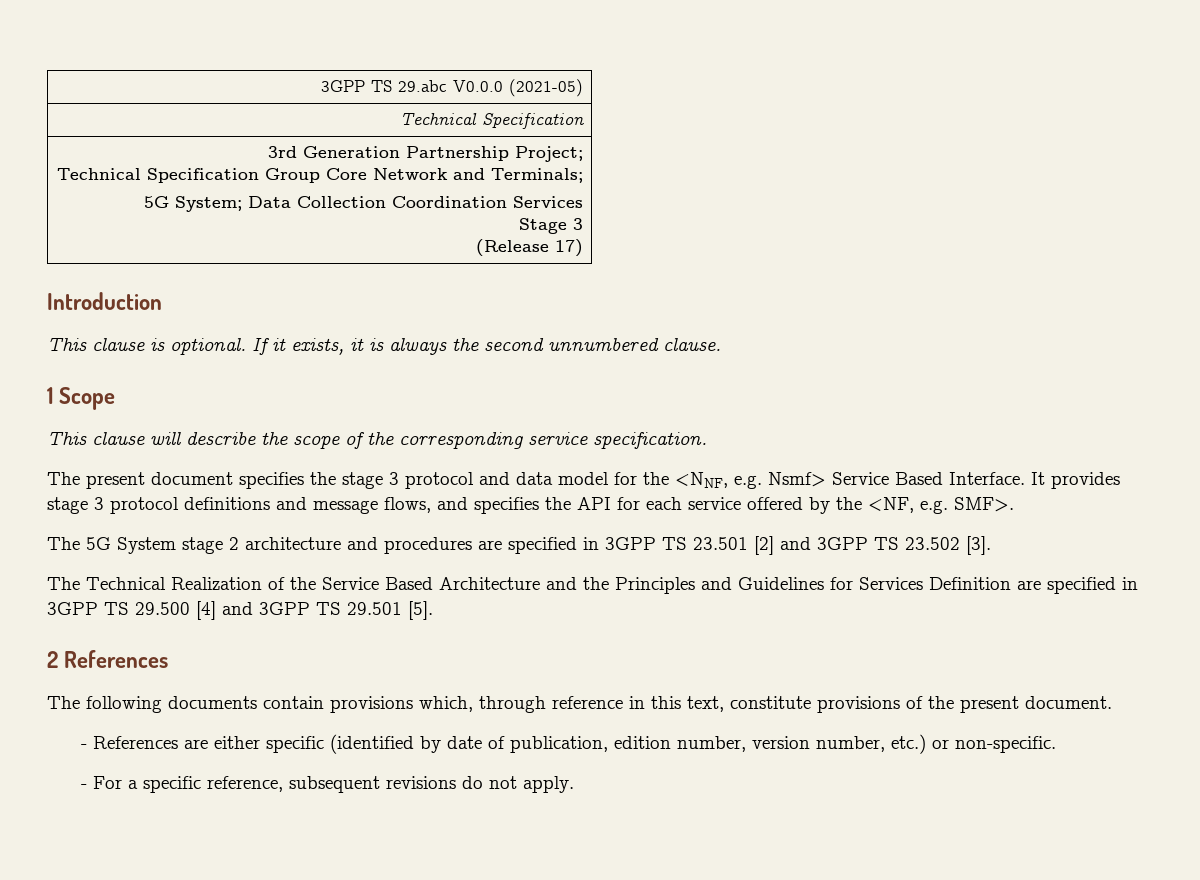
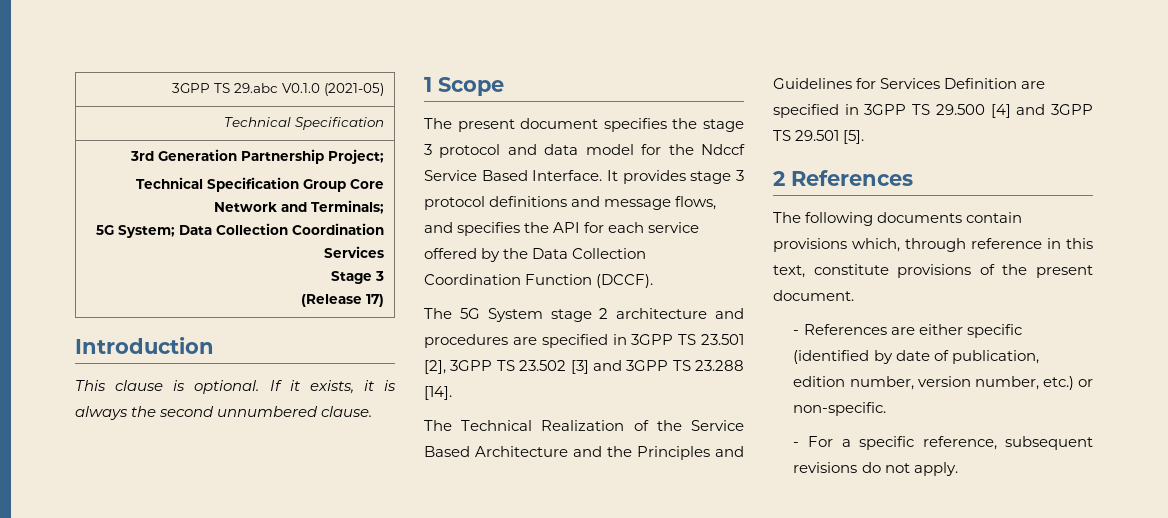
- 3GPP TS 29.abc V0.0.0 (2021-05)
+ 3GPP TS 29.abc V0.1.0 (2021-05)
- This clause will describe the scope of the corresponding service specification.
- The present document specifies the stage 3 protocol and data model for the <NNF, e.g. Nsmf> Service Based Interface.
+ The present document specifies the stage 3 protocol and data model for the Ndccf Service Based Interface.
- It provides stage 3 protocol definitions and message flows, and specifies the API for each service offered by the <NF, e.g. SMF>.
+ It provides stage 3 protocol definitions and message flows, and specifies the API for each service offered by the Data Collection Coordination Function (DCCF).
- The 5G System stage 2 architecture and procedures are specified in 3GPP TS 23.501 [2] and 3GPP TS 23.502 [3].
+ The 5G System stage 2 architecture and procedures are specified in 3GPP TS 23.501 [2], 3GPP TS 23.502 [3] and 3GPP TS 23.288 [14].

